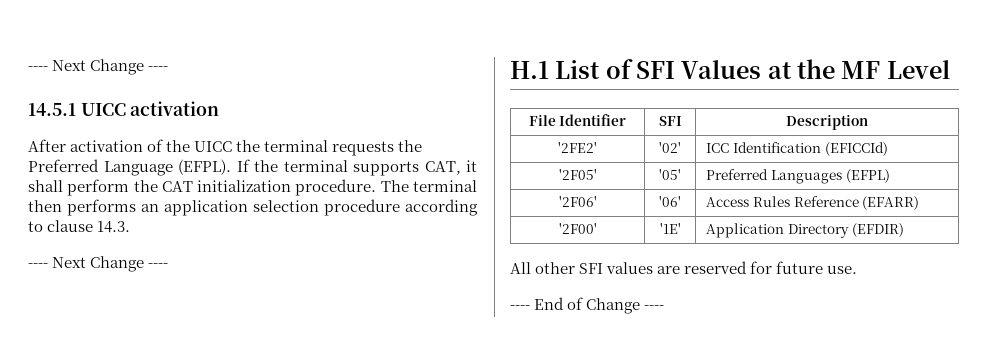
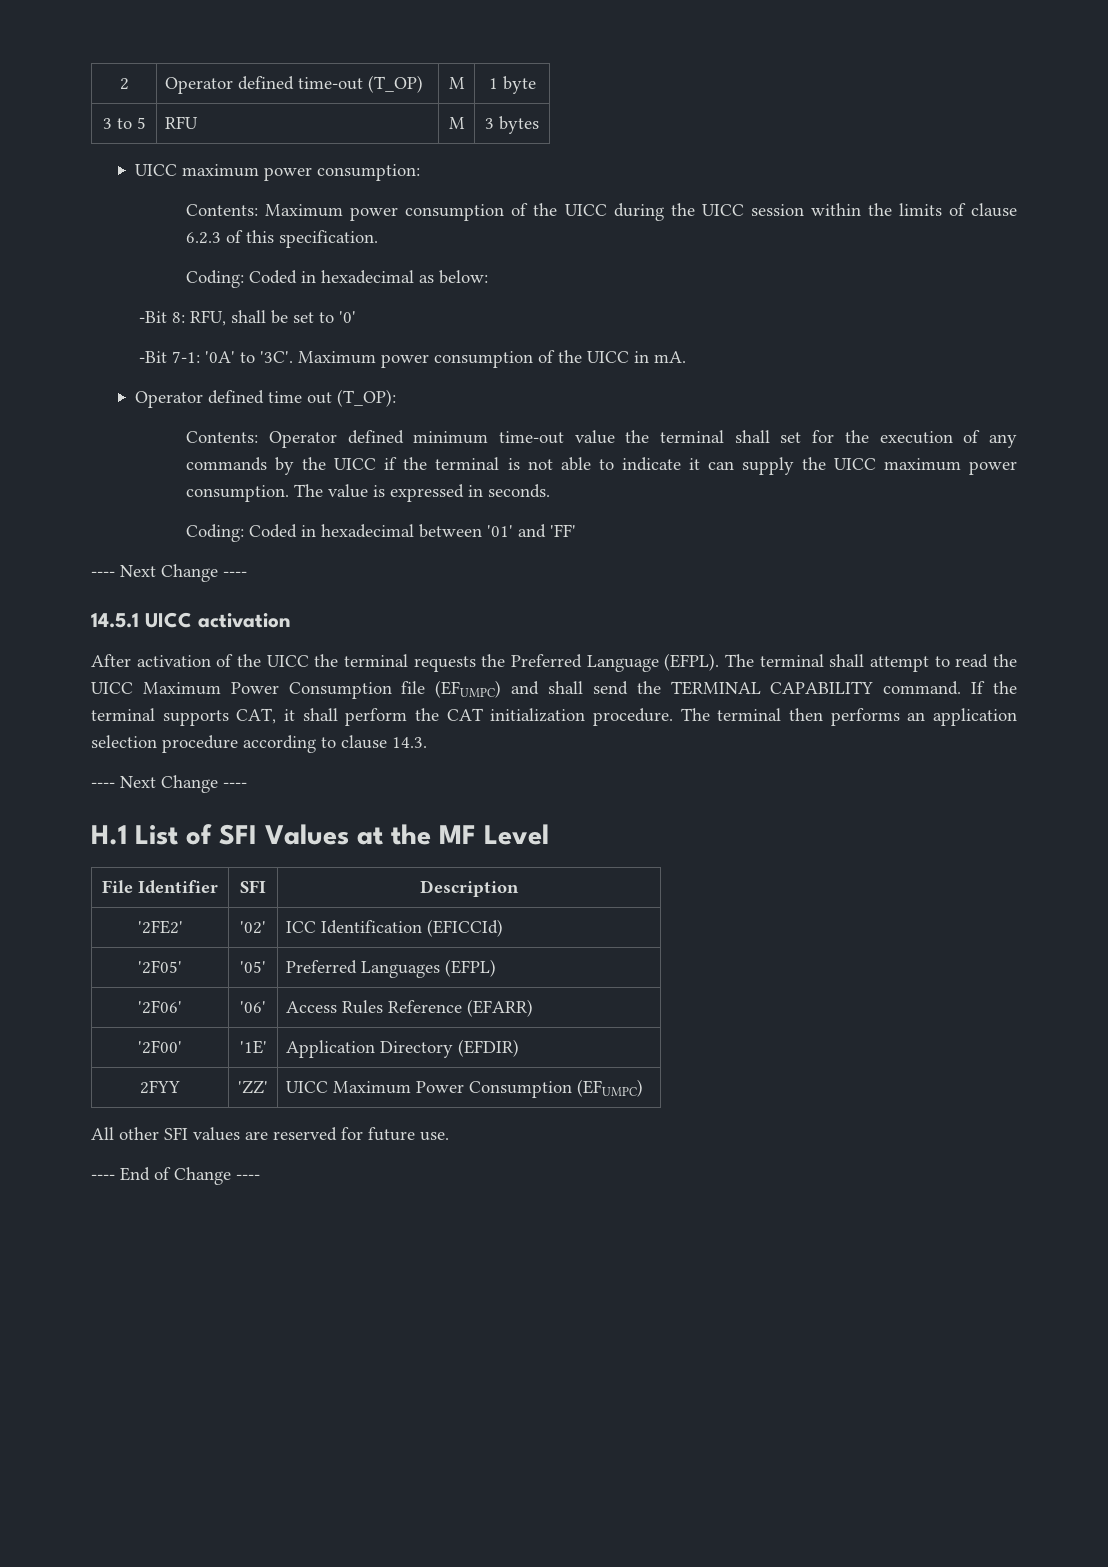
+ 2 | Operator defined time-out (T_OP) | M | 1 byte
+ 3 to 5 | RFU | M | 3 bytes
+ UICC maximum power consumption:
+ Contents: Maximum power consumption of the UICC during the UICC session within the limits of clause 6.2.3 of this specification.
+ Coding: Coded in hexadecimal as below:
+ -Bit 8: RFU, shall be set to '0'
+ -Bit 7-1: '0A' to '3C'. Maximum power consumption of the UICC in mA.
+ Operator defined time out (T_OP):
+ Contents: Operator defined minimum time-out value the terminal shall set for the execution of any commands by the UICC if the terminal is not able to indicate it can supply the UICC maximum power consumption. The value is expressed in seconds.
+ Coding: Coded in hexadecimal between '01' and 'FF'
+ The terminal shall attempt to read the UICC Maximum Power Consumption file (EFUMPC) and shall send the TERMINAL CAPABILITY command.
+ 2FYY | 'ZZ' | UICC Maximum Power Consumption (EFUMPC)

